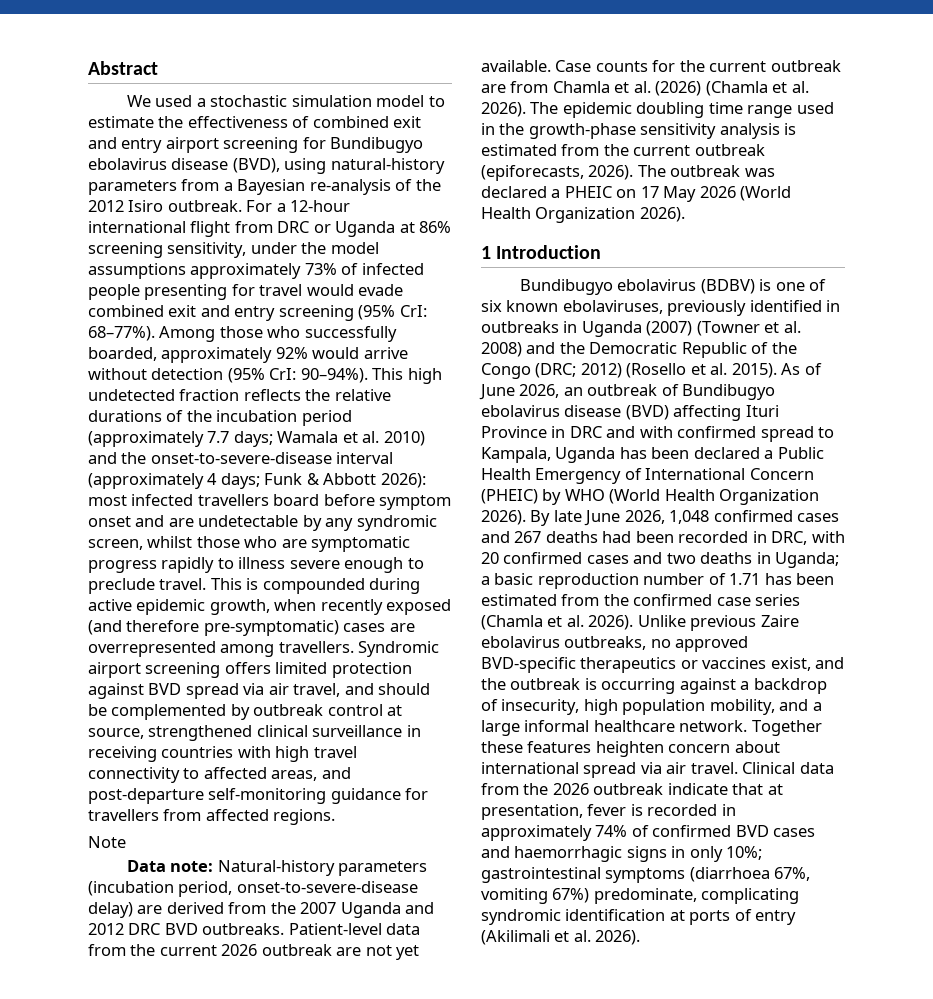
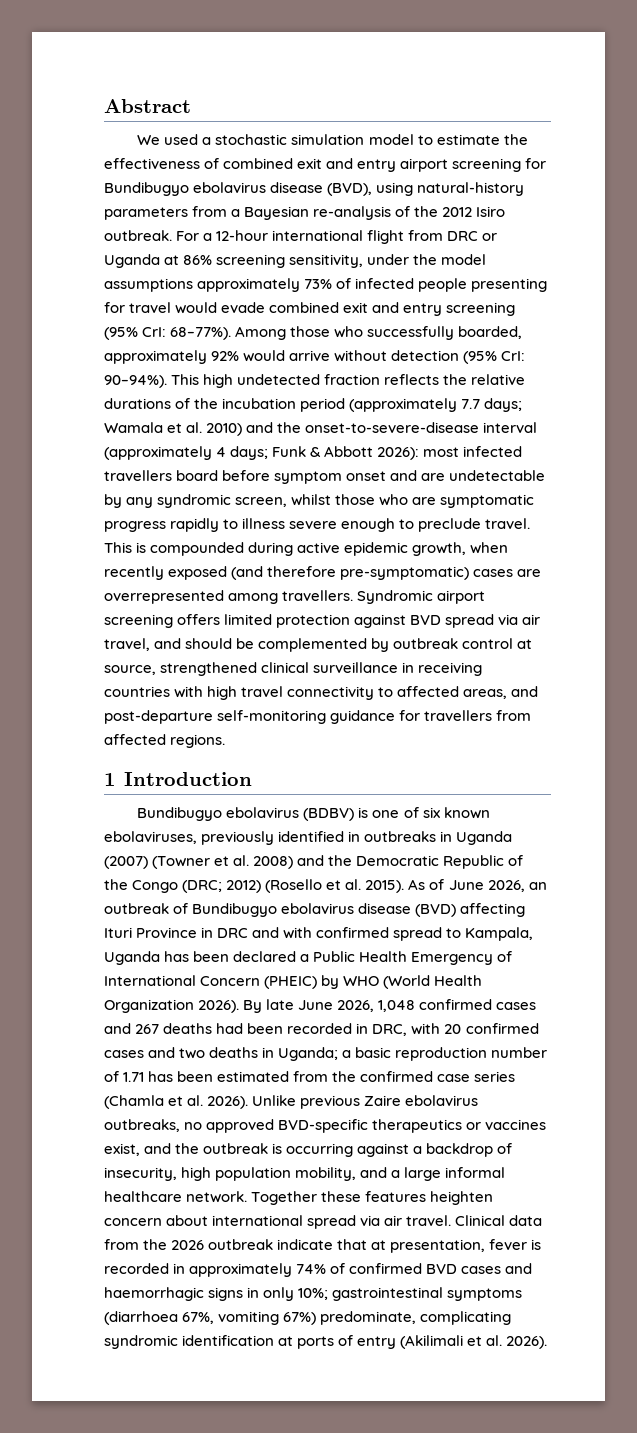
- Note
- Data note: Natural-history parameters (incubation period, onset-to-severe-disease delay) are derived from the 2007 Uganda and 2012 DRC BVD outbreaks. Patient-level data from the current 2026 outbreak are not yet available. Case counts for the current outbreak are from Chamla et al. (2026) (Chamla et al. 2026). The epidemic doubling time range used in the growth-phase sensitivity analysis is estimated from the current outbreak (epiforecasts, 2026). The outbreak was declared a PHEIC on 17 May 2026 (World Health Organization 2026).

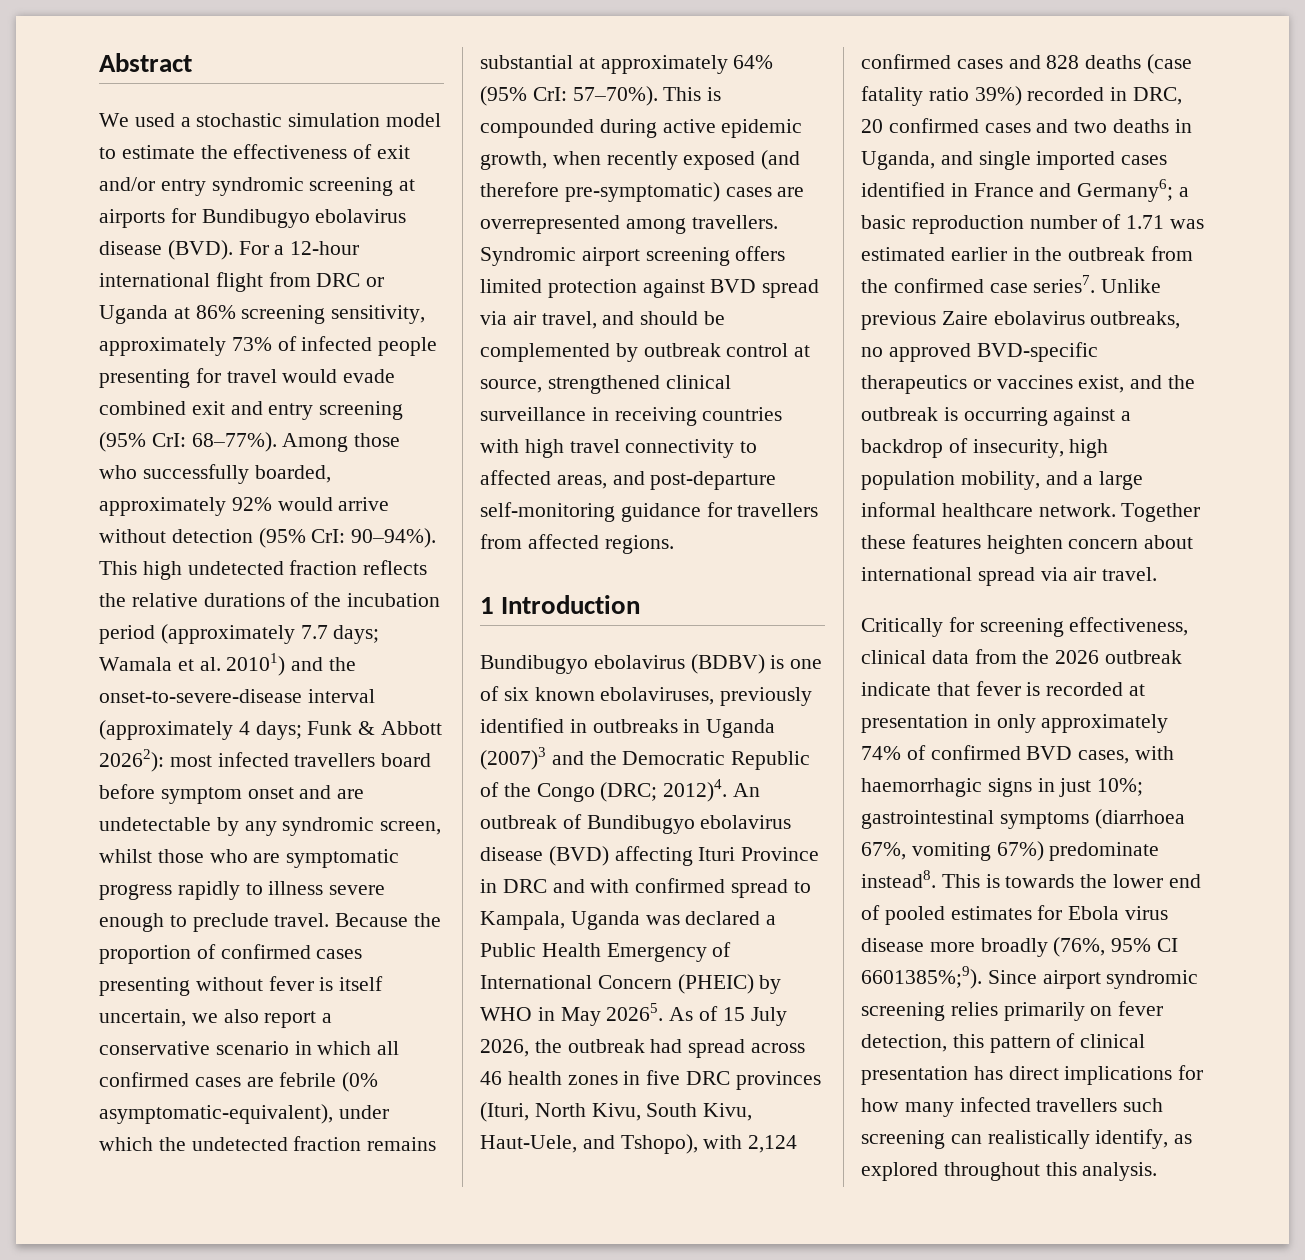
- We used a stochastic simulation model to estimate the effectiveness of combined exit and entry airport screening for Bundibugyo ebolavirus disease (BVD), using natural-history parameters from a Bayesian re-analysis of the 2012 Isiro outbreak.
+ We used a stochastic simulation model to estimate the effectiveness of exit and/or entry syndromic screening at airports for Bundibugyo ebolavirus disease (BVD).
- For a 12-hour international flight from DRC or Uganda at 86% screening sensitivity, under the model assumptions approximately 73% of infected people presenting for travel would evade combined exit and entry screening (95% CrI: 68–77%).
+ For a 12-hour international flight from DRC or Uganda at 86% screening sensitivity, approximately 73% of infected people presenting for travel would evade combined exit and entry screening (95% CrI: 68–77%).
- This high undetected fraction reflects the relative durations of the incubation period (approximately 7.7 days; Wamala et al. 2010) and the onset-to-severe-disease interval (approximately 4 days; Funk & Abbott 2026): most infected travellers board before symptom onset and are undetectable by any syndromic screen, whilst those who are symptomatic progress rapidly to illness severe enough to preclude travel.
+ This high undetected fraction reflects the relative durations of the incubation period (approximately 7.7 days; Wamala et al. 20101) and the onset-to-severe-disease interval (approximately 4 days; Funk & Abbott 20262): most infected travellers board before symptom onset and are undetectable by any syndromic screen, whilst those who are symptomatic progress rapidly to illness severe enough to preclude travel.
+ Because the proportion of confirmed cases presenting without fever is itself uncertain, we also report a conservative scenario in which all confirmed cases are febrile (0% asymptomatic-equivalent), under which the undetected fraction remains substantial at approximately 64% (95% CrI: 57–70%).
- Bundibugyo ebolavirus (BDBV) is one of six known ebolaviruses, previously identified in outbreaks in Uganda (2007) (Towner et al. 2008) and the Democratic Republic of the Congo (DRC;
+ Bundibugyo ebolavirus (BDBV) is one of six known ebolaviruses, previously identified in outbreaks in Uganda (2007)3 and the Democratic Republic of the Congo (DRC;
- 2012) (Rosello et al. 2015). As of June 2026, an outbreak of Bundibugyo ebolavirus disease (BVD) affecting Ituri Province in DRC and with confirmed spread to Kampala, Uganda has been declared a Public Health Emergency of International Concern (PHEIC) by WHO (World Health Organization 2026). By late June 2026, 1,048 confirmed cases and 267 deaths had been recorded in DRC, with 20 confirmed cases and two deaths in Uganda;
+ 2012)4. An outbreak of Bundibugyo ebolavirus disease (BVD) affecting Ituri Province in DRC and with confirmed spread to Kampala, Uganda was declared a Public Health Emergency of International Concern (PHEIC) by WHO in May 20265. As of 15 July 2026, the outbreak had spread across 46 health zones in five DRC provinces (Ituri, North Kivu, South Kivu, Haut-Uele, and Tshopo), with 2,124 confirmed cases and 828 deaths (case fatality ratio 39%) recorded in DRC, 20 confirmed cases and two deaths in Uganda, and single imported cases identified in France and Germany6;
- a basic reproduction number of 1.71 has been estimated from the confirmed case series (Chamla et al. 2026).
+ a basic reproduction number of 1.71 was estimated earlier in the outbreak from the confirmed case series7.
- Together these features heighten concern about international spread via air travel. Clinical data from the 2026 outbreak indicate that at presentation, fever is recorded in approximately 74% of confirmed BVD cases and haemorrhagic signs in only 10%; gastrointestinal symptoms (diarrhoea 67%, vomiting 67%) predominate, complicating syndromic identification at ports of entry (Akilimali et al. 2026).
+ Together these features heighten concern about international spread via air travel.
+ Critically for screening effectiveness, clinical data from the 2026 outbreak indicate that fever is recorded at presentation in only approximately 74% of confirmed BVD cases, with haemorrhagic signs in just 10%; gastrointestinal symptoms (diarrhoea 67%, vomiting 67%) predominate instead8. This is towards the lower end of pooled estimates for Ebola virus disease more broadly (76%, 95% CI 6601385%;9). Since airport syndromic screening relies primarily on fever detection, this pattern of clinical presentation has direct implications for how many infected travellers such screening can realistically identify, as explored throughout this analysis.

